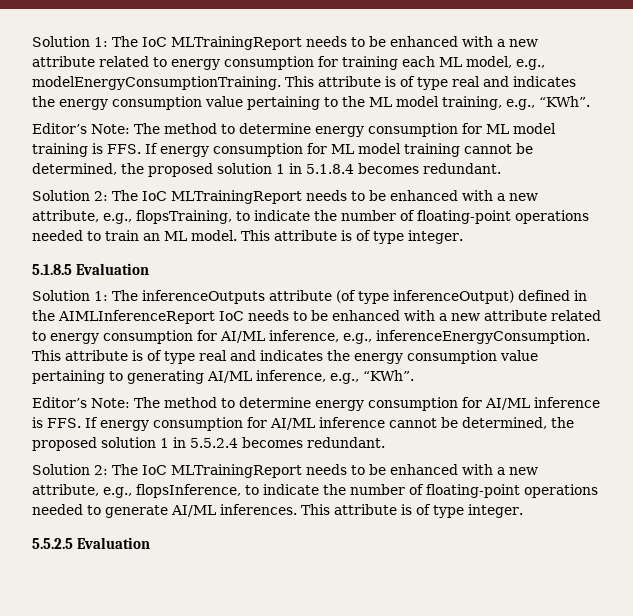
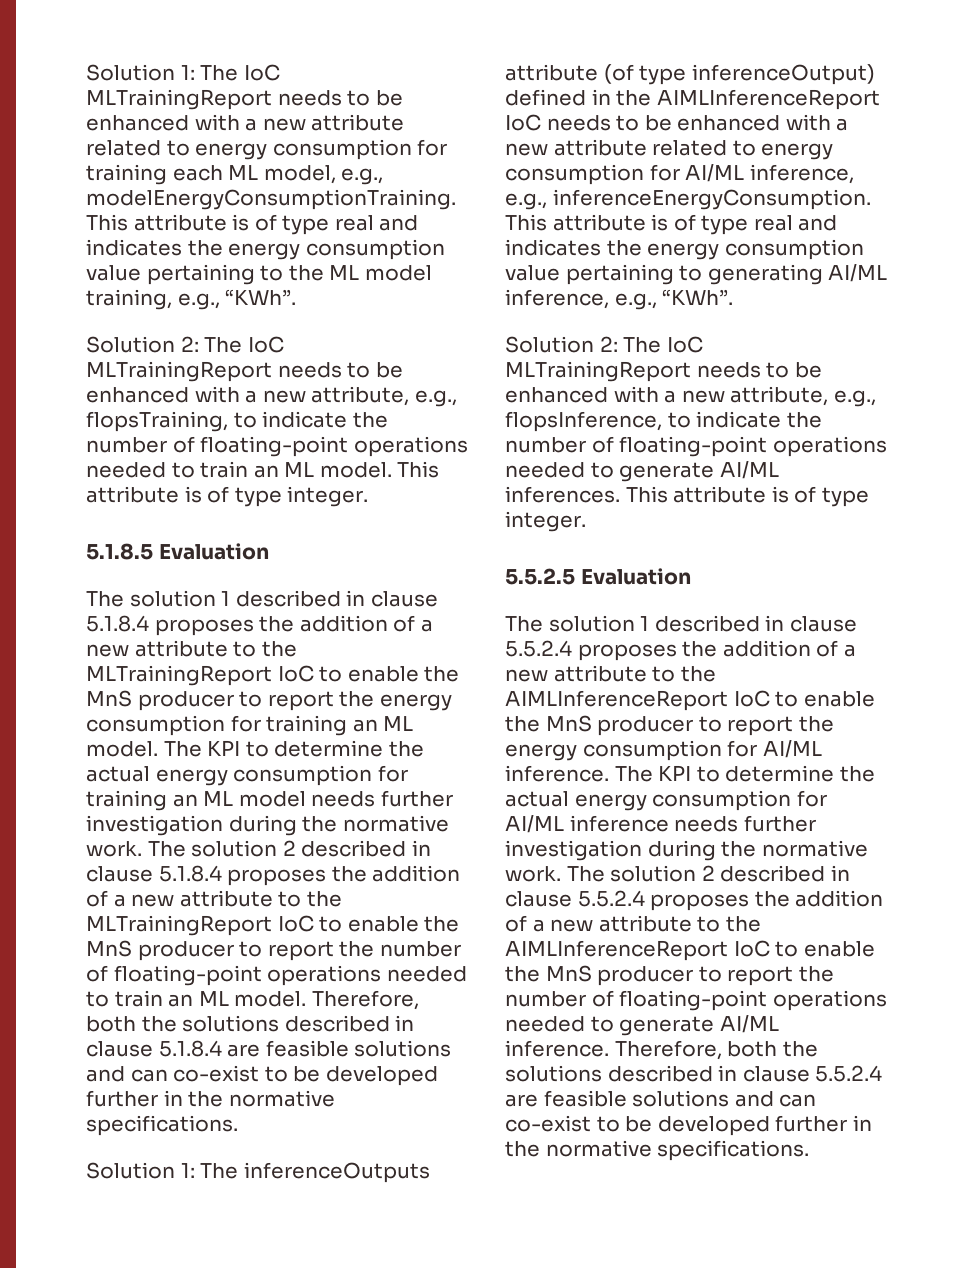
- Editor’s Note: The method to determine energy consumption for ML model training is FFS. If energy consumption for ML model training cannot be determined, the proposed solution 1 in 5.1.8.4 becomes redundant.
+ The solution 1 described in clause 5.1.8.4 proposes the addition of a new attribute to the MLTrainingReport IoC to enable the MnS producer to report the energy consumption for training an ML model. The KPI to determine the actual energy consumption for training an ML model needs further investigation during the normative work. The solution 2 described in clause 5.1.8.4 proposes the addition of a new attribute to the MLTrainingReport IoC to enable the MnS producer to report the number of floating-point operations needed to train an ML model. Therefore, both the solutions described in clause 5.1.8.4 are feasible solutions and can co-exist to be developed further in the normative specifications.
- Editor’s Note: The method to determine energy consumption for AI/ML inference is FFS. If energy consumption for AI/ML inference cannot be determined, the proposed solution 1 in 5.5.2.4 becomes redundant.
+ The solution 1 described in clause 5.5.2.4 proposes the addition of a new attribute to the AIMLInferenceReport IoC to enable the MnS producer to report the energy consumption for AI/ML inference. The KPI to determine the actual energy consumption for AI/ML inference needs further investigation during the normative work. The solution 2 described in clause 5.5.2.4 proposes the addition of a new attribute to the AIMLInferenceReport IoC to enable the MnS producer to report the number of floating-point operations needed to generate AI/ML inference. Therefore, both the solutions described in clause 5.5.2.4 are feasible solutions and can co-exist to be developed further in the normative specifications.

